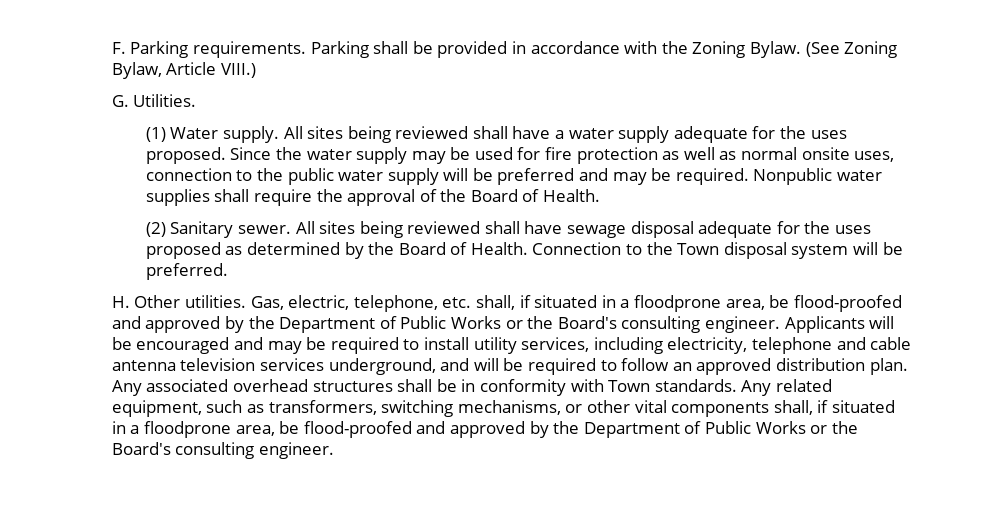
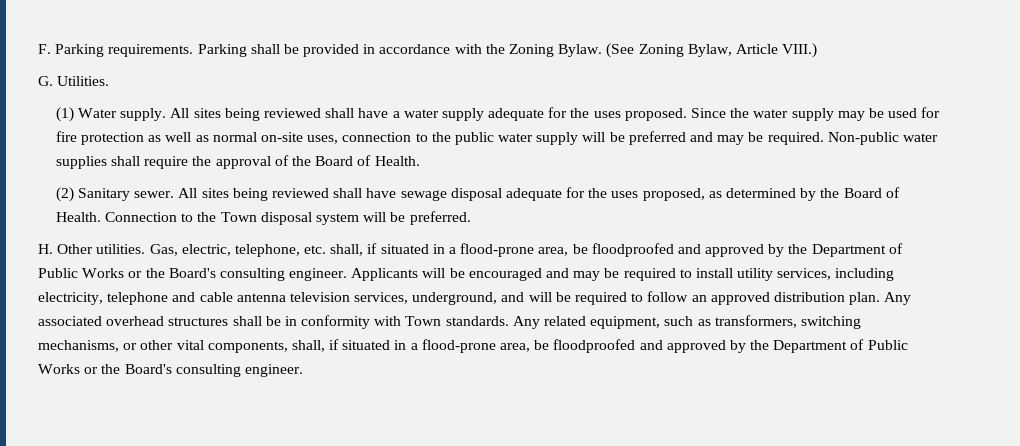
- Since the water supply may be used for fire protection as well as normal onsite uses, connection to the public water supply will be preferred and may be required.
+ Since the water supply may be used for fire protection as well as normal on-site uses, connection to the public water supply will be preferred and may be required.
- Nonpublic water supplies shall require the approval of the Board of Health.
+ Non-public water supplies shall require the approval of the Board of Health.
- All sites being reviewed shall have sewage disposal adequate for the uses proposed as determined by the Board of Health.
+ All sites being reviewed shall have sewage disposal adequate for the uses proposed, as determined by the Board of Health.
- Gas, electric, telephone, etc. shall, if situated in a floodprone area, be flood-proofed and approved by the Department of Public Works or the Board's consulting engineer.
+ Gas, electric, telephone, etc. shall, if situated in a flood-prone area, be floodproofed and approved by the Department of Public Works or the Board's consulting engineer.
- Applicants will be encouraged and may be required to install utility services, including electricity, telephone and cable antenna television services underground, and will be required to follow an approved distribution plan.
+ Applicants will be encouraged and may be required to install utility services, including electricity, telephone and cable antenna television services, underground, and will be required to follow an approved distribution plan.
- Any related equipment, such as transformers, switching mechanisms, or other vital components shall, if situated in a floodprone area, be flood-proofed and approved by the Department of Public Works or the Board's consulting engineer.
+ Any related equipment, such as transformers, switching mechanisms, or other vital components, shall, if situated in a flood-prone area, be floodproofed and approved by the Department of Public Works or the Board's consulting engineer.

